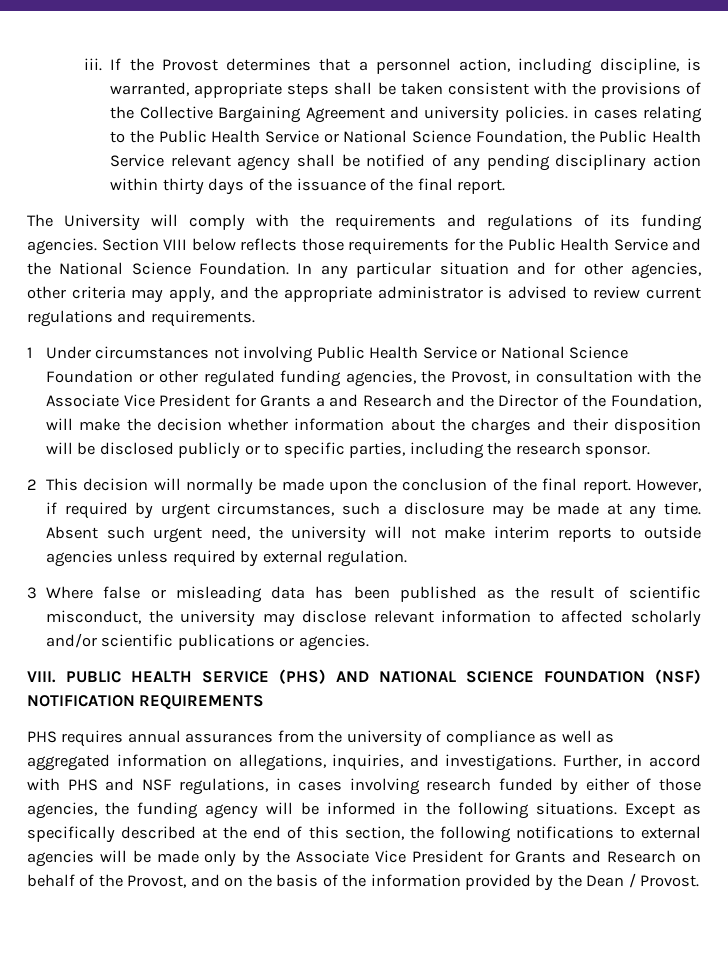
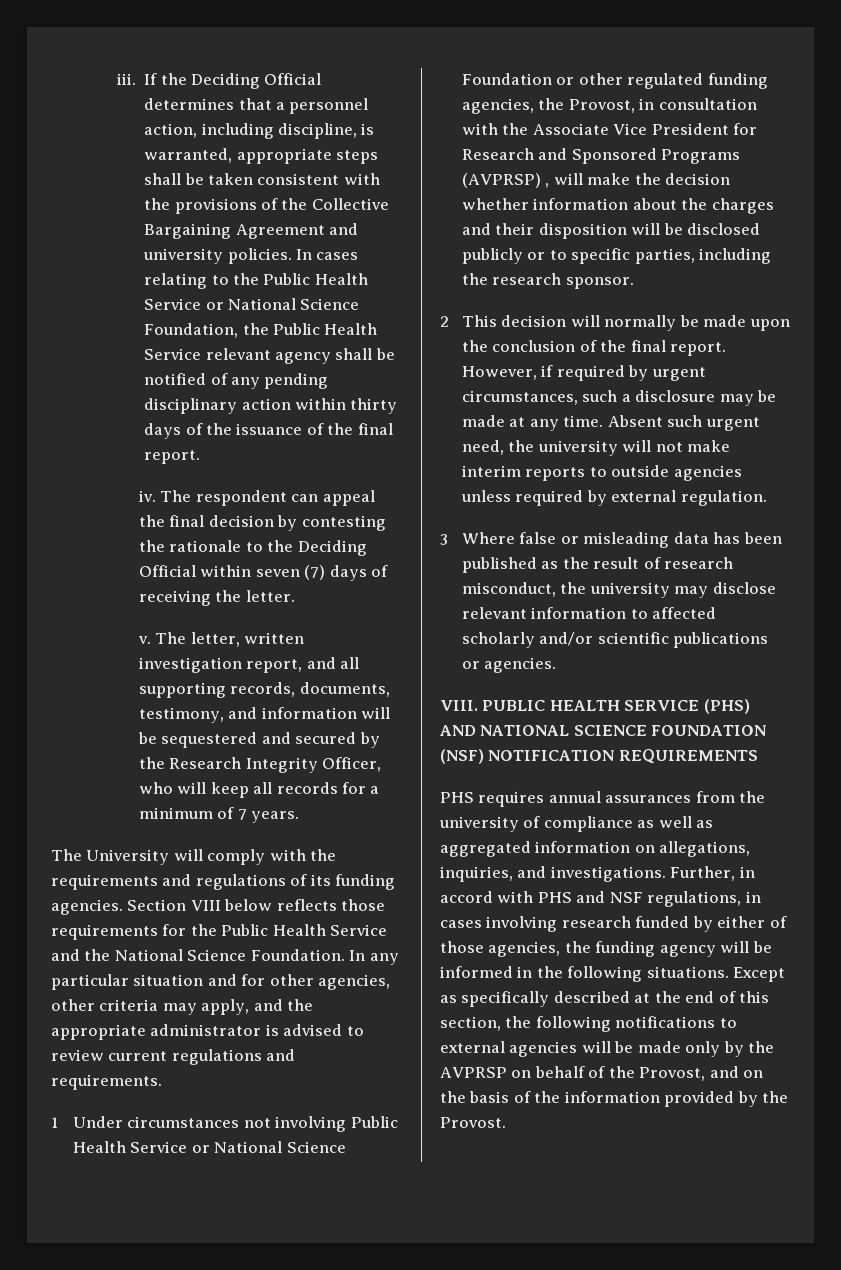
- If the Provost determines that a personnel action, including discipline, is warranted, appropriate steps shall be taken consistent with the provisions of the Collective Bargaining Agreement and university policies. in cases relating to the Public Health Service or National Science Foundation, the Public Health Service relevant agency shall be notified of any pending disciplinary action within thirty days of the issuance of the final report.
+ If the Deciding Official determines that a personnel action, including discipline, is warranted, appropriate steps shall be taken consistent with the provisions of the Collective Bargaining Agreement and university policies. In cases relating to the Public Health Service or National Science Foundation, the Public Health Service relevant agency shall be notified of any pending disciplinary action within thirty days of the issuance of the final report.
+ iv. The respondent can appeal the final decision by contesting the rationale to the Deciding Official within seven (7) days of receiving the letter.
+ v. The letter, written investigation report, and all supporting records, documents, testimony, and information will be sequestered and secured by the Research Integrity Officer, who will keep all records for a minimum of 7 years.
- 1 Under circumstances not involving Public Health Service or National Science Foundation or other regulated funding agencies, the Provost, in consultation with the Associate Vice President for Grants a and Research and the Director of the Foundation, will make the decision whether information about the charges and their disposition will be disclosed publicly or to specific parties, including the research sponsor.
+ 1 Under circumstances not involving Public Health Service or National Science Foundation or other regulated funding agencies, the Provost, in consultation with the Associate Vice President for Research and Sponsored Programs (AVPRSP) , will make the decision whether information about the charges and their disposition will be disclosed publicly or to specific parties, including the research sponsor.
- 3 Where false or misleading data has been published as the result of scientific misconduct, the university may disclose relevant information to affected scholarly and/or scientific publications or agencies.
+ 3 Where false or misleading data has been published as the result of research misconduct, the university may disclose relevant information to affected scholarly and/or scientific publications or agencies.
- Except as specifically described at the end of this section, the following notifications to external agencies will be made only by the Associate Vice President for Grants and Research on behalf of the Provost, and on the basis of the information provided by the Dean / Provost.
+ Except as specifically described at the end of this section, the following notifications to external agencies will be made only by the AVPRSP on behalf of the Provost, and on the basis of the information provided by the Provost.

